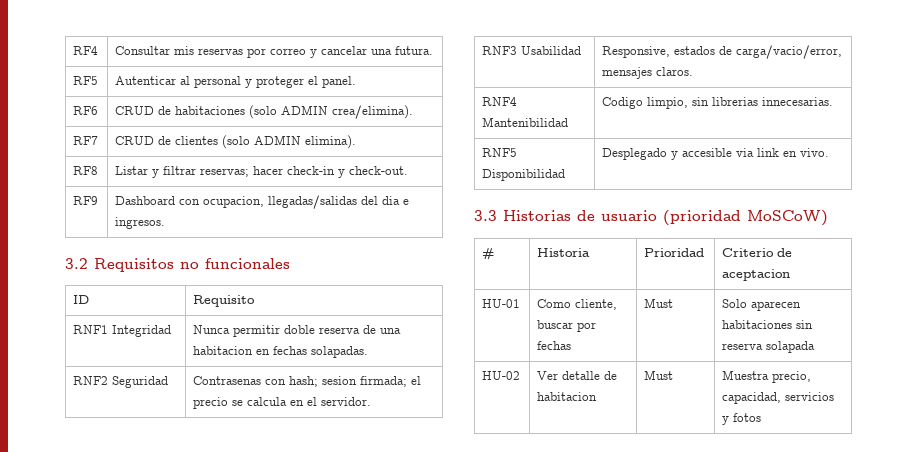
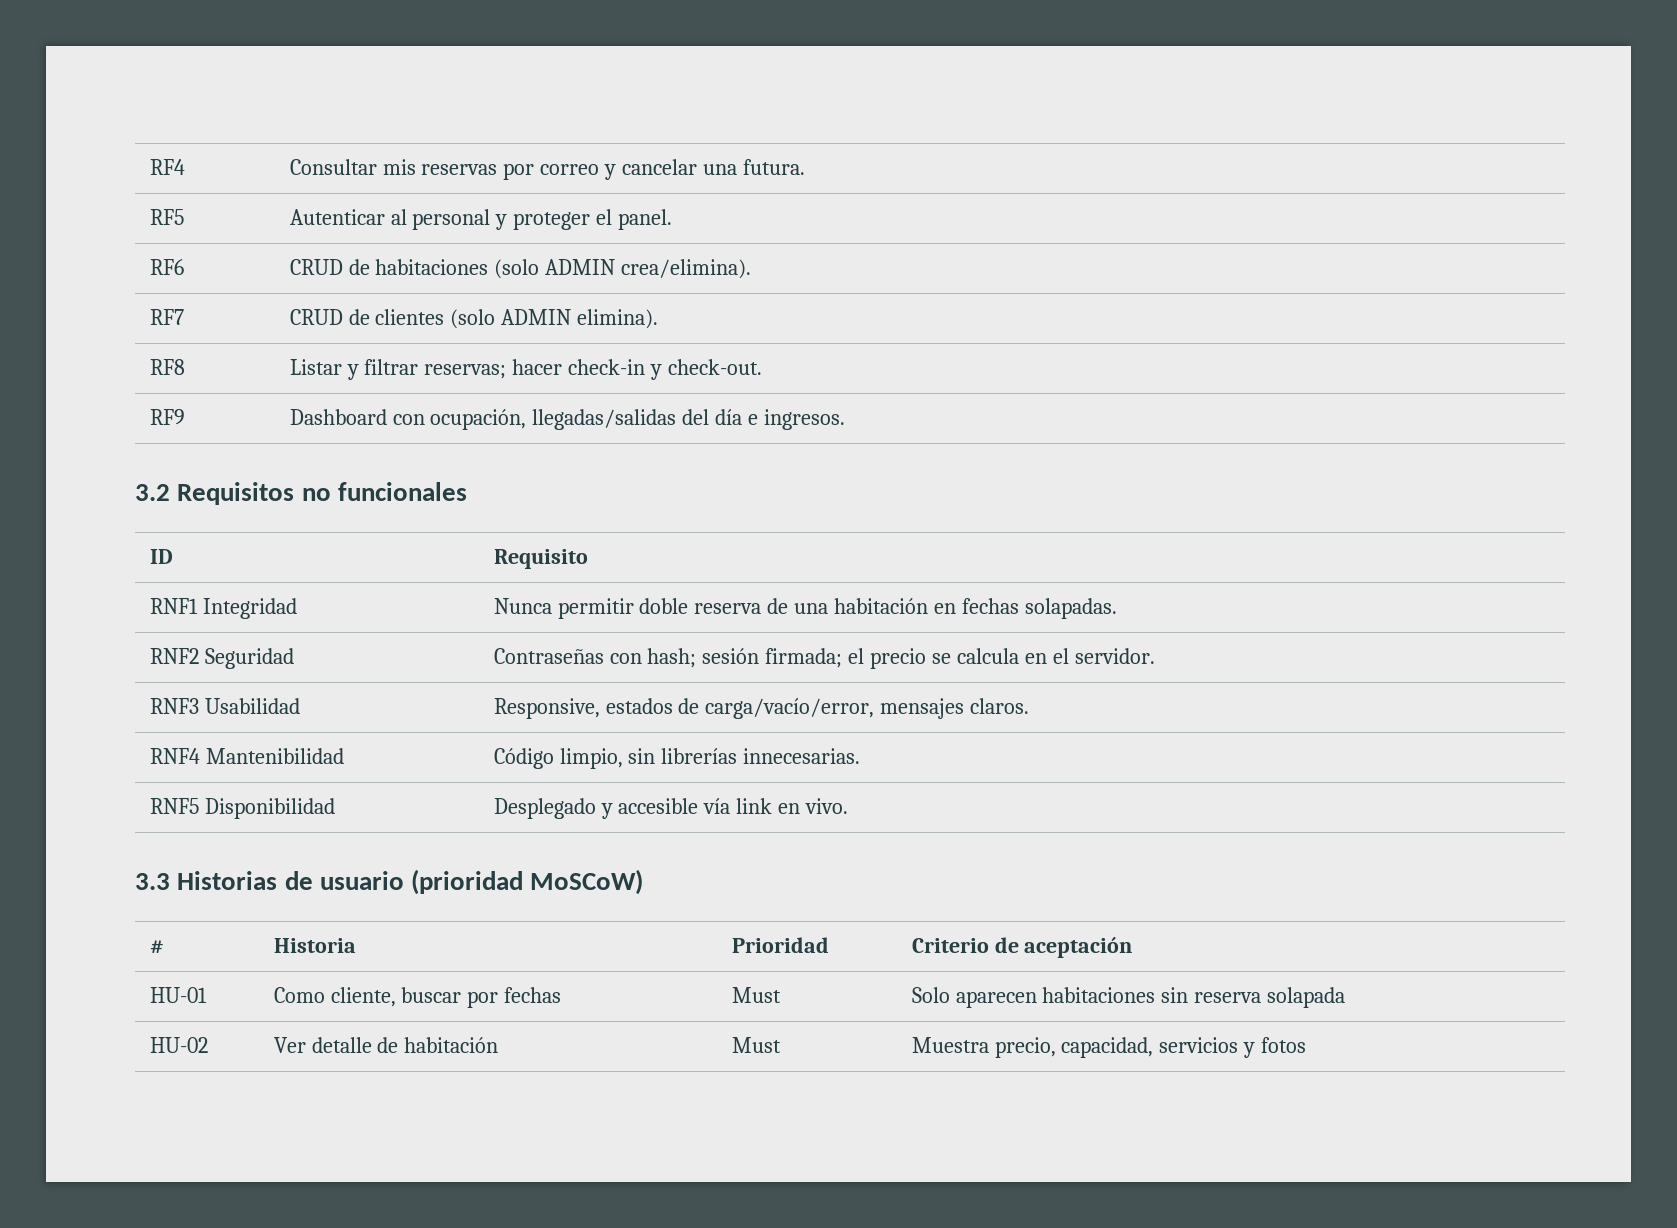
- RF9 | Dashboard con ocupacion, llegadas/salidas del dia e ingresos.
+ RF9 | Dashboard con ocupación, llegadas/salidas del día e ingresos.
- RNF1 Integridad | Nunca permitir doble reserva de una habitacion en fechas solapadas.
+ RNF1 Integridad | Nunca permitir doble reserva de una habitación en fechas solapadas.
- RNF2 Seguridad | Contrasenas con hash; sesion firmada; el precio se calcula en el servidor.
+ RNF2 Seguridad | Contraseñas con hash; sesión firmada; el precio se calcula en el servidor.
- RNF3 Usabilidad | Responsive, estados de carga/vacio/error, mensajes claros.
+ RNF3 Usabilidad | Responsive, estados de carga/vacío/error, mensajes claros.
- RNF4 Mantenibilidad | Codigo limpio, sin librerias innecesarias.
+ RNF4 Mantenibilidad | Código limpio, sin librerías innecesarias.
- RNF5 Disponibilidad | Desplegado y accesible via link en vivo.
+ RNF5 Disponibilidad | Desplegado y accesible vía link en vivo.
- # | Historia | Prioridad | Criterio de aceptacion
+ # | Historia | Prioridad | Criterio de aceptación
- HU-02 | Ver detalle de habitacion | Must | Muestra precio, capacidad, servicios y fotos
+ HU-02 | Ver detalle de habitación | Must | Muestra precio, capacidad, servicios y fotos

